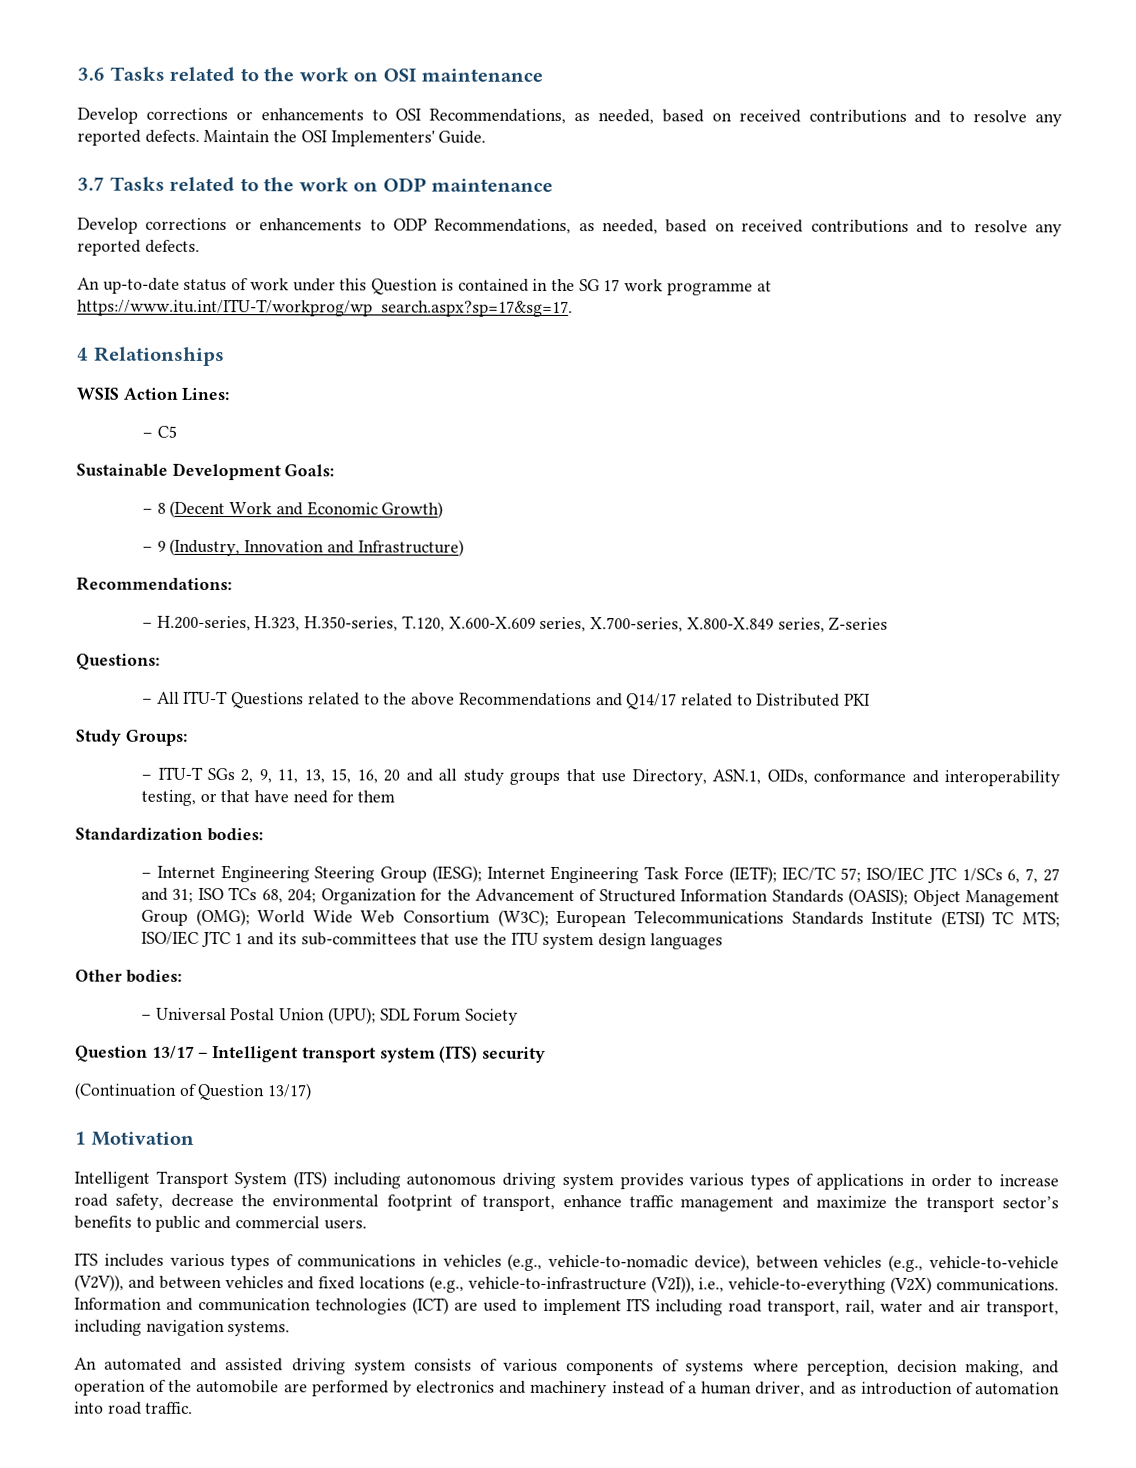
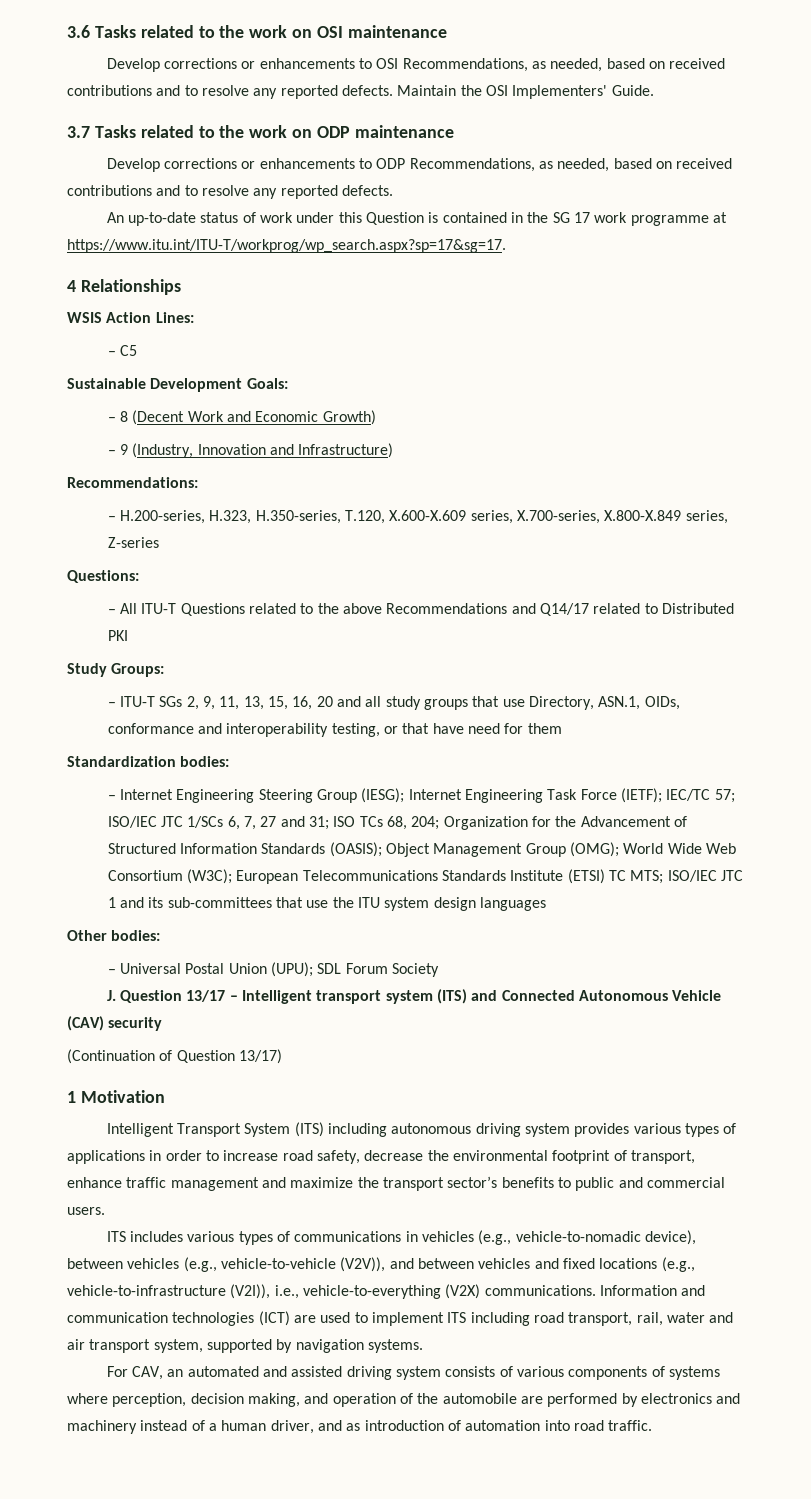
- Question 13/17 – Intelligent transport system (ITS) security
+ J. Question 13/17 – Intelligent transport system (ITS) and Connected Autonomous Vehicle (CAV) security
- Information and communication technologies (ICT) are used to implement ITS including road transport, rail, water and air transport, including navigation systems.
+ Information and communication technologies (ICT) are used to implement ITS including road transport, rail, water and air transport system, supported by navigation systems.
- An automated and assisted driving system consists of various components of systems where perception, decision making, and operation of the automobile are performed by electronics and machinery instead of a human driver, and as introduction of automation into road traffic.
+ For CAV, an automated and assisted driving system consists of various components of systems where perception, decision making, and operation of the automobile are performed by electronics and machinery instead of a human driver, and as introduction of automation into road traffic.

